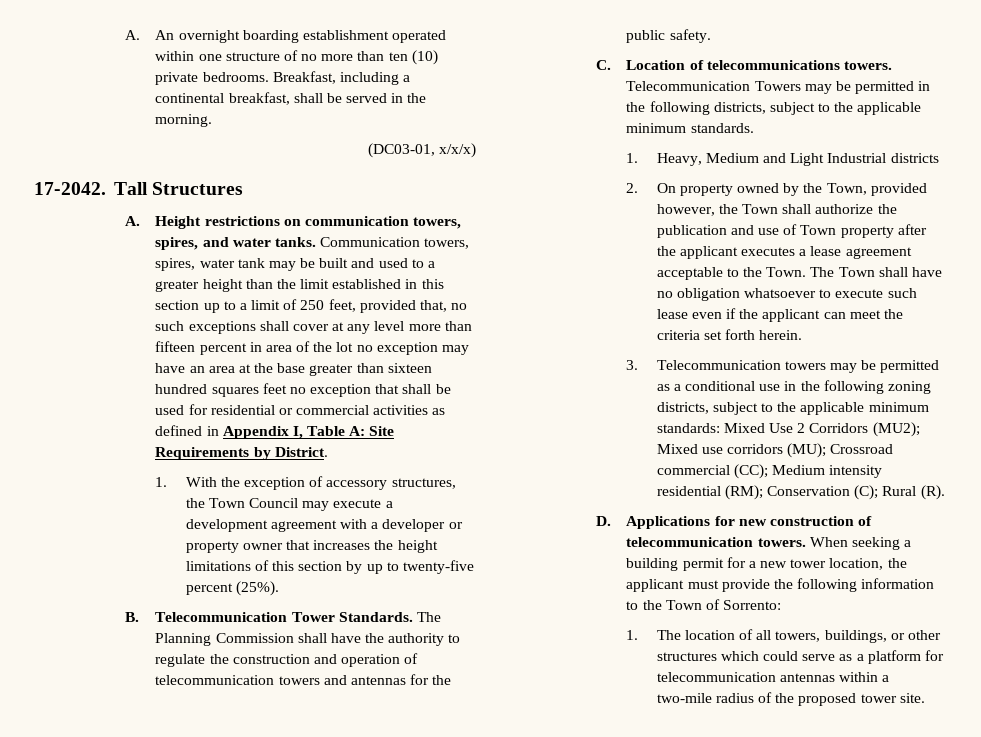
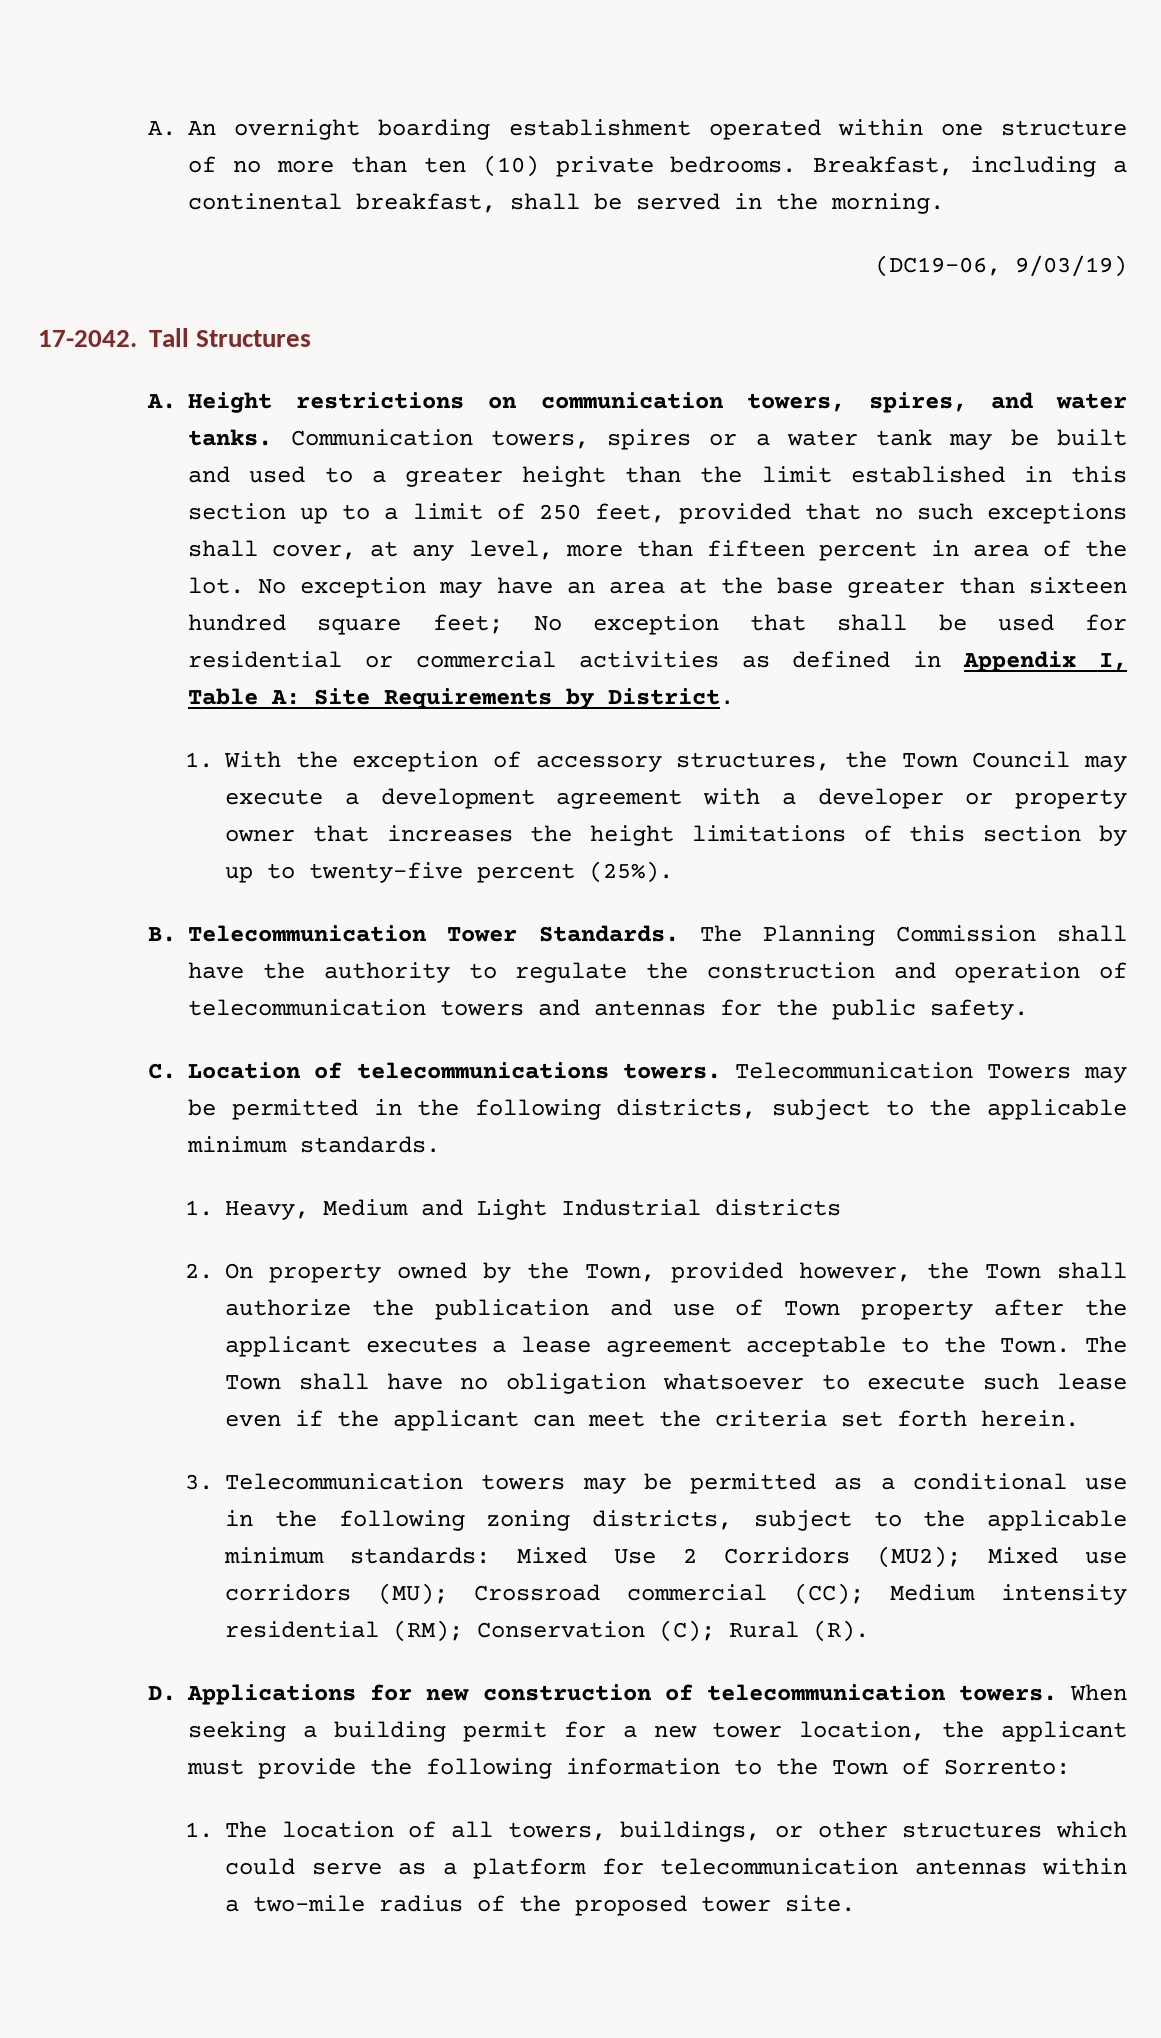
- (DC03-01, x/x/x)
+ (DC19-06, 9/03/19)
- Communication towers, spires, water tank may be built and used to a greater height than the limit established in this section up to a limit of 250 feet, provided that, no such exceptions shall cover at any level more than fifteen percent in area of the lot no exception may have an area at the base greater than sixteen hundred squares feet no exception that shall be used for residential or commercial activities as defined in Appendix I, Table A:
+ Communication towers, spires or a water tank may be built and used to a greater height than the limit established in this section up to a limit of 250 feet, provided that no such exceptions shall cover, at any level, more than fifteen percent in area of the lot. No exception may have an area at the base greater than sixteen hundred square feet; No exception that shall be used for residential or commercial activities as defined in Appendix I, Table A:

